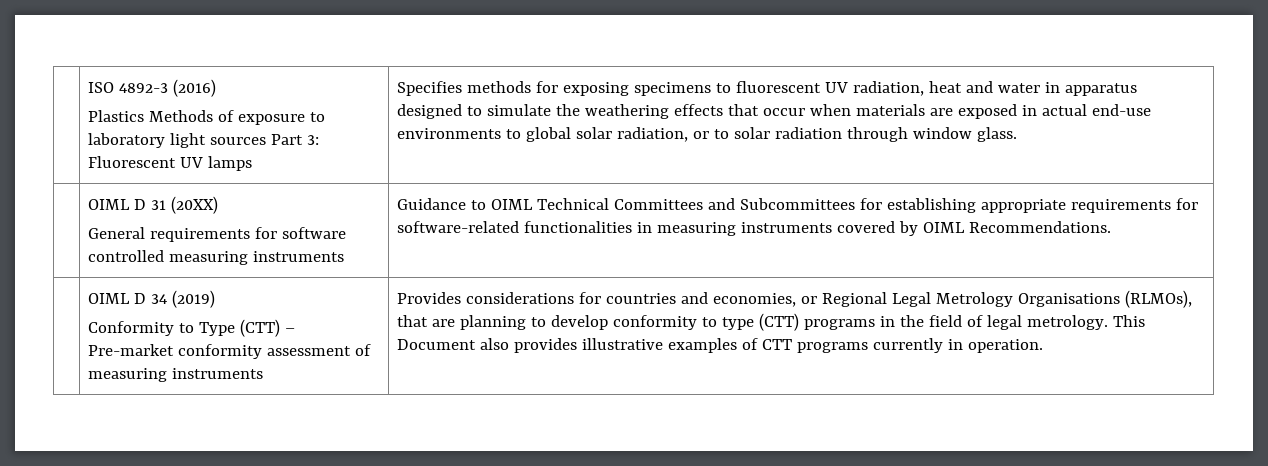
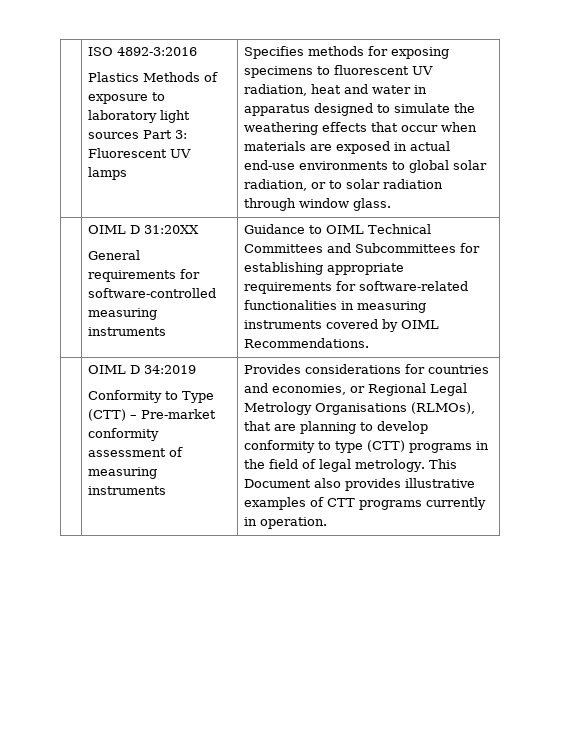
- ISO 4892-3 (2016)
+ ISO 4892-3:2016
- | OIML D 31 (20XX)
- General requirements for software controlled measuring instruments | Guidance to OIML Technical Committees and Subcommittees for establishing appropriate requirements for software-related functionalities in measuring instruments covered by OIML Recommendations.
+ | OIML D 31:20XX
+ General requirements for software-controlled measuring instruments | Guidance to OIML Technical Committees and Subcommittees for establishing appropriate requirements for software-related functionalities in measuring instruments covered by OIML Recommendations.
- OIML D 34 (2019)
+ OIML D 34:2019

